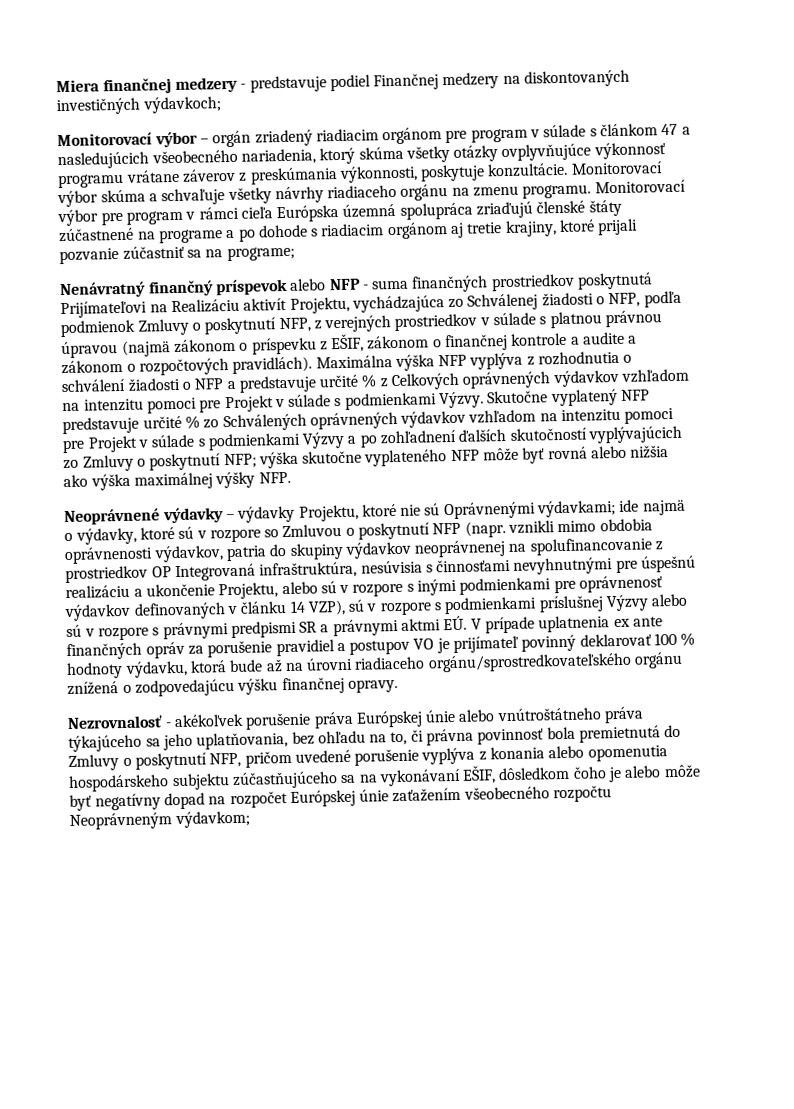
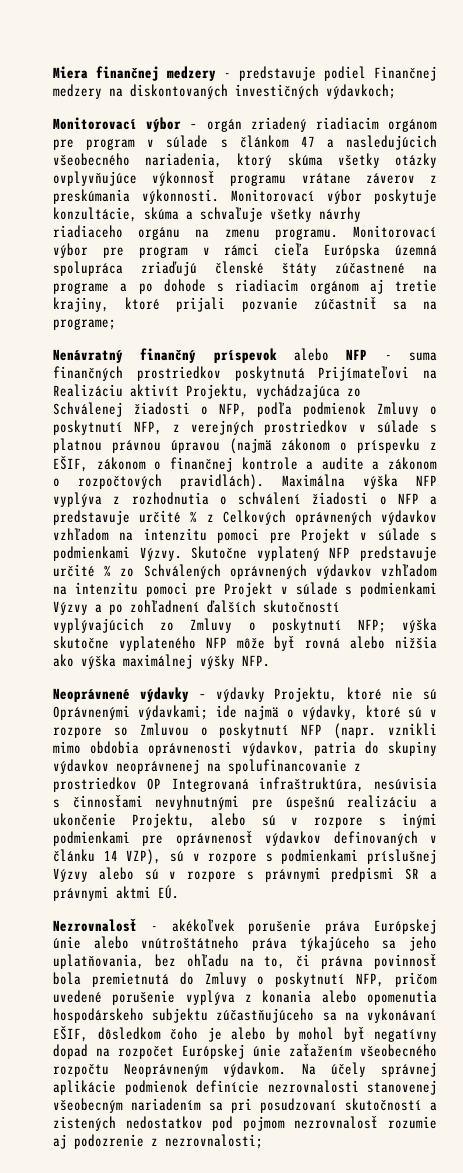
- Monitorovací výbor – orgán zriadený riadiacim orgánom pre program v súlade s článkom 47 a nasledujúcich všeobecného nariadenia, ktorý skúma všetky otázky ovplyvňujúce výkonnosť programu vrátane záverov z preskúmania výkonnosti, poskytuje konzultácie. Monitorovací výbor skúma a schvaľuje všetky návrhy riadiaceho orgánu na zmenu programu.
+ Monitorovací výbor – orgán zriadený riadiacim orgánom pre program v súlade s článkom 47 a nasledujúcich všeobecného nariadenia, ktorý skúma všetky otázky ovplyvňujúce výkonnosť programu vrátane záverov z preskúmania výkonnosti. Monitorovací výbor poskytuje konzultácie, skúma a schvaľuje všetky návrhy riadiaceho orgánu na zmenu programu.
- ide najmä o výdavky, ktoré sú v rozpore so Zmluvou o poskytnutí NFP (napr. vznikli mimo obdobia oprávnenosti výdavkov, patria do skupiny výdavkov neoprávnenej na spolufinancovanie z prostriedkov OP Integrovaná infraštruktúra, nesúvisia s činnosťami nevyhnutnými pre úspešnú realizáciu a ukončenie Projektu, alebo sú v rozpore s inými podmienkami pre oprávnenosť výdavkov definovaných v článku 14 VZP), sú v rozpore s podmienkami príslušnej Výzvy alebo sú v rozpore s právnymi predpismi SR a právnymi aktmi EÚ. V prípade uplatnenia ex ante finančných opráv za porušenie pravidiel a postupov VO je prijímateľ povinný deklarovať 100 % hodnoty výdavku, ktorá bude až na úrovni riadiaceho orgánu/sprostredkovateľského orgánu znížená o zodpovedajúcu výšku finančnej opravy.
+ ide najmä o výdavky, ktoré sú v rozpore so Zmluvou o poskytnutí NFP (napr. vznikli mimo obdobia oprávnenosti výdavkov, patria do skupiny výdavkov neoprávnenej na spolufinancovanie z prostriedkov OP Integrovaná infraštruktúra, nesúvisia s činnosťami nevyhnutnými pre úspešnú realizáciu a ukončenie Projektu, alebo sú v rozpore s inými podmienkami pre oprávnenosť výdavkov definovaných v článku 14 VZP), sú v rozpore s podmienkami príslušnej Výzvy alebo sú v rozpore s právnymi predpismi SR a právnymi aktmi EÚ.
- Nezrovnalosť - akékoľvek porušenie práva Európskej únie alebo vnútroštátneho práva týkajúceho sa jeho uplatňovania, bez ohľadu na to, či právna povinnosť bola premietnutá do Zmluvy o poskytnutí NFP, pričom uvedené porušenie vyplýva z konania alebo opomenutia hospodárskeho subjektu zúčastňujúceho sa na vykonávaní EŠIF, dôsledkom čoho je alebo môže byť negatívny dopad na rozpočet Európskej únie zaťažením všeobecného rozpočtu Neoprávneným výdavkom;
+ Nezrovnalosť - akékoľvek porušenie práva Európskej únie alebo vnútroštátneho práva týkajúceho sa jeho uplatňovania, bez ohľadu na to, či právna povinnosť bola premietnutá do Zmluvy o poskytnutí NFP, pričom uvedené porušenie vyplýva z konania alebo opomenutia hospodárskeho subjektu zúčastňujúceho sa na vykonávaní EŠIF, dôsledkom čoho je alebo by mohol byť negatívny dopad na rozpočet Európskej únie zaťažením všeobecného rozpočtu Neoprávneným výdavkom. Na účely správnej aplikácie podmienok definície nezrovnalosti stanovenej všeobecným nariadením sa pri posudzovaní skutočností a zistených nedostatkov pod pojmom nezrovnalosť rozumie aj podozrenie z nezrovnalosti;

